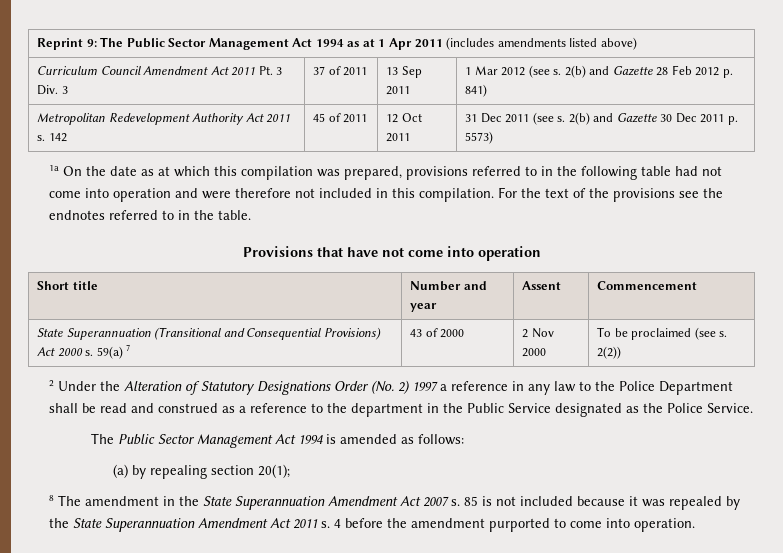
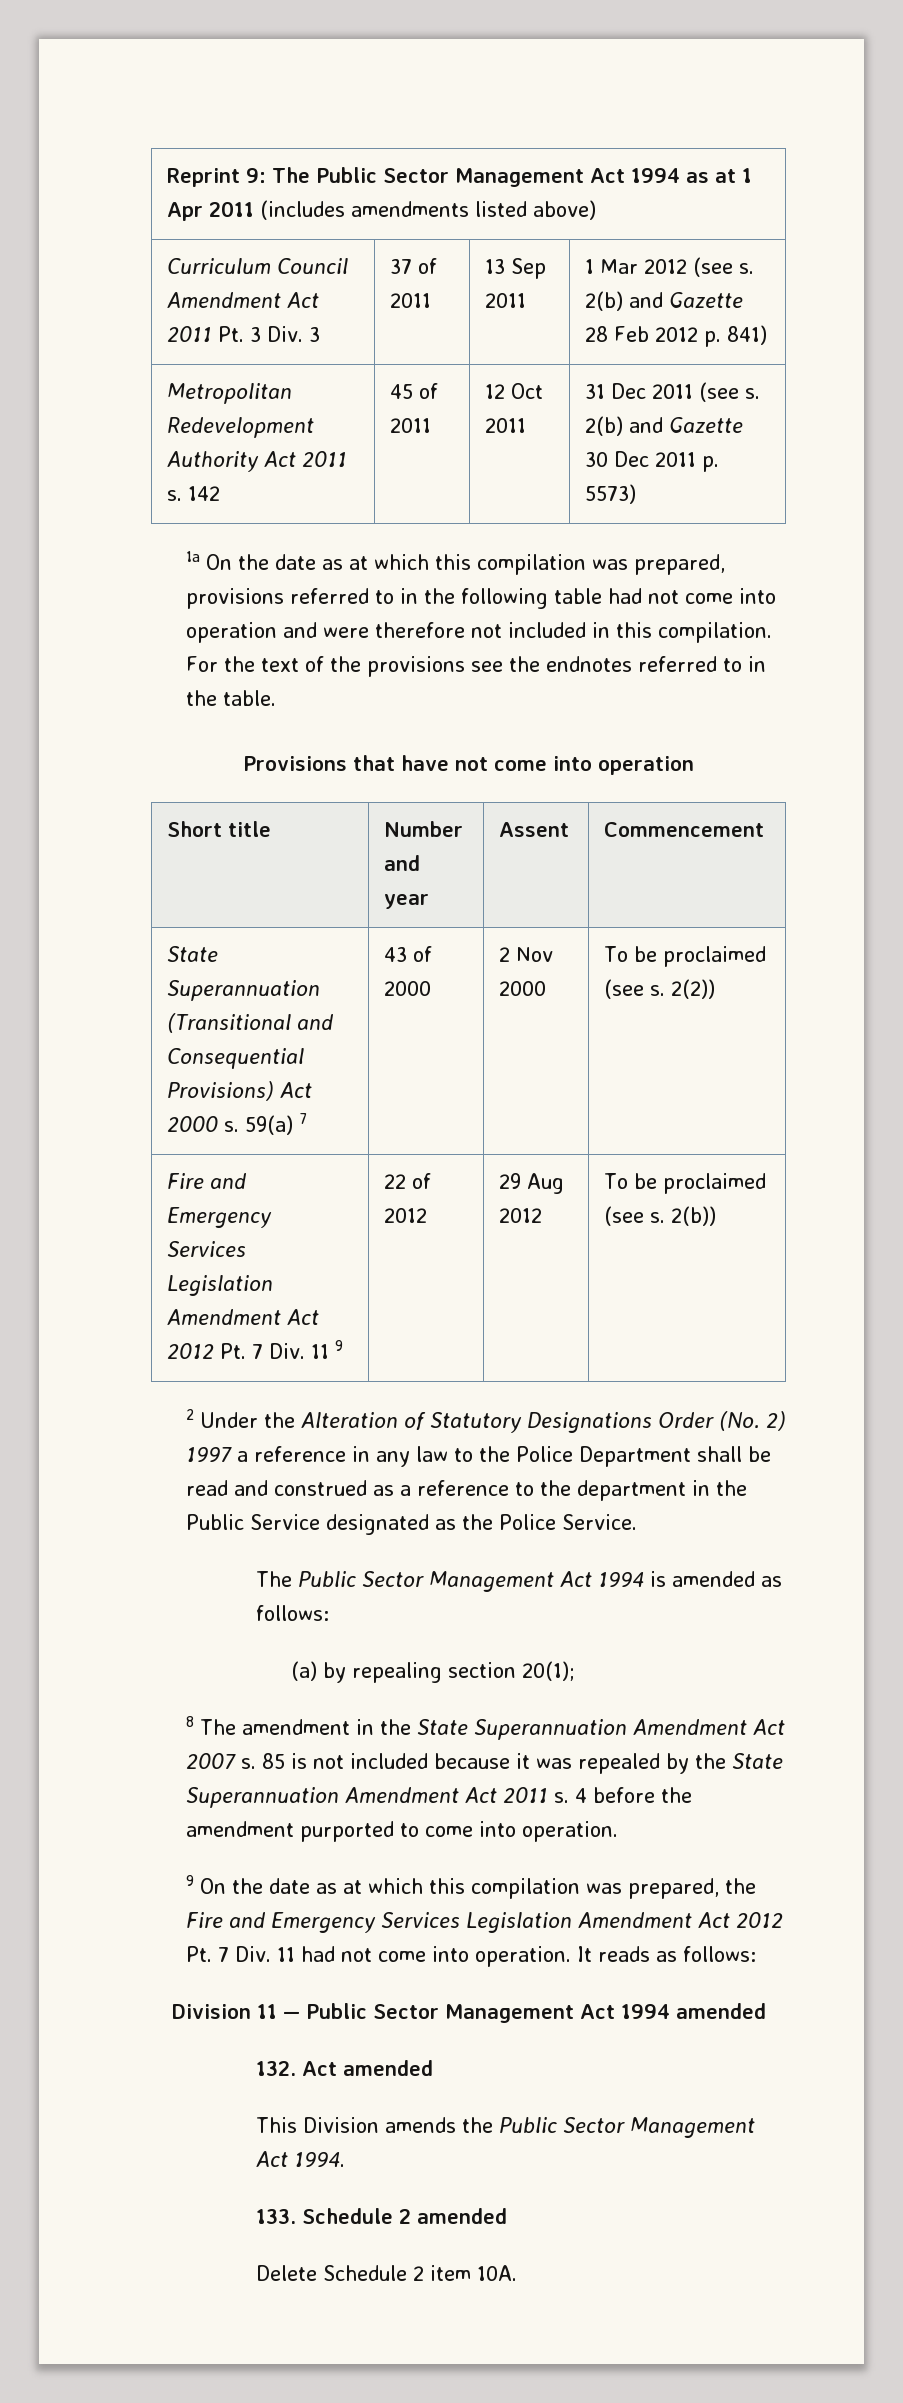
+ Fire and Emergency Services Legislation Amendment Act 2012 Pt. 7 Div. 11 9 | 22 of 2012 | 29 Aug 2012 | To be proclaimed (see s. 2(b))
+ 9 On the date as at which this compilation was prepared, the Fire and Emergency Services Legislation Amendment Act 2012 Pt. 7 Div. 11 had not come into operation. It reads as follows:
+ Division 11 — Public Sector Management Act 1994 amended
+ 132. Act amended
+ This Division amends the Public Sector Management Act 1994.
+ 133. Schedule 2 amended
+ Delete Schedule 2 item 10A.

